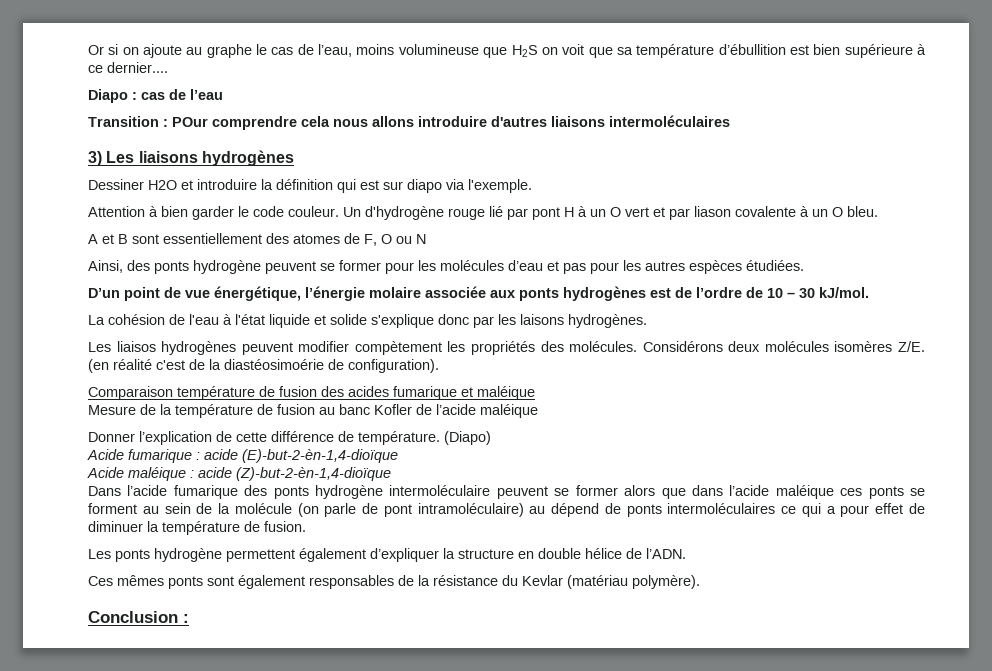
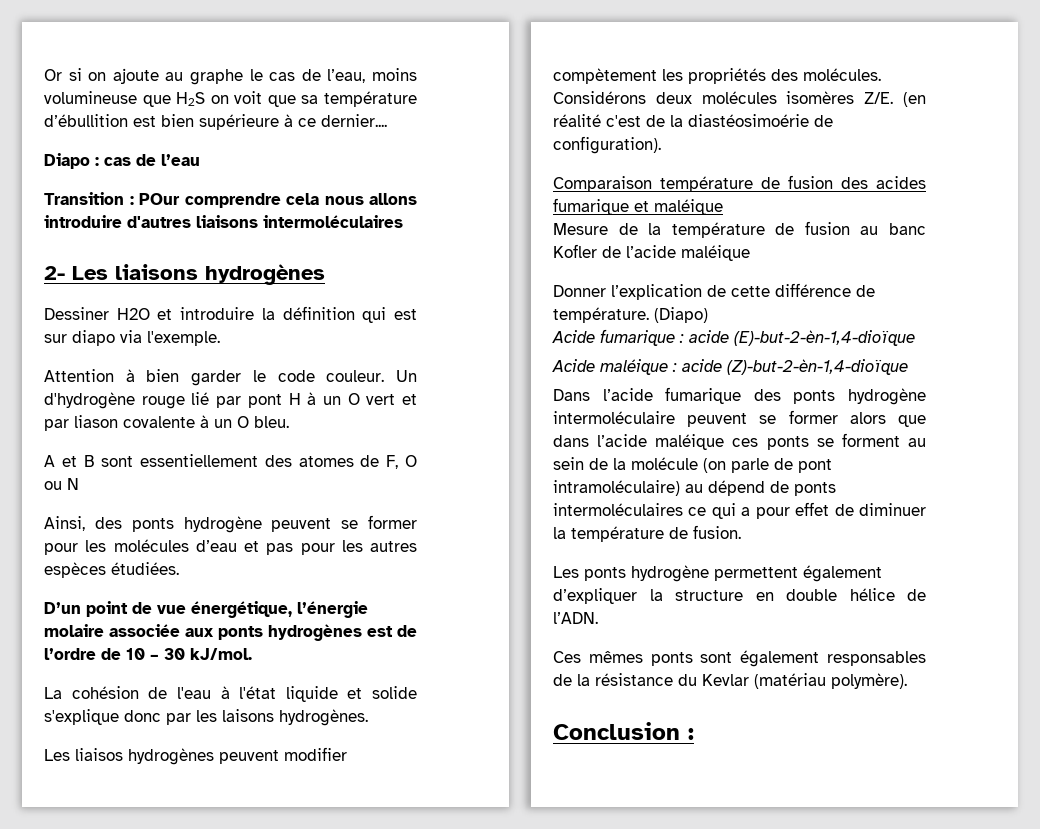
- 3) Les liaisons hydrogènes
+ 2- Les liaisons hydrogènes

